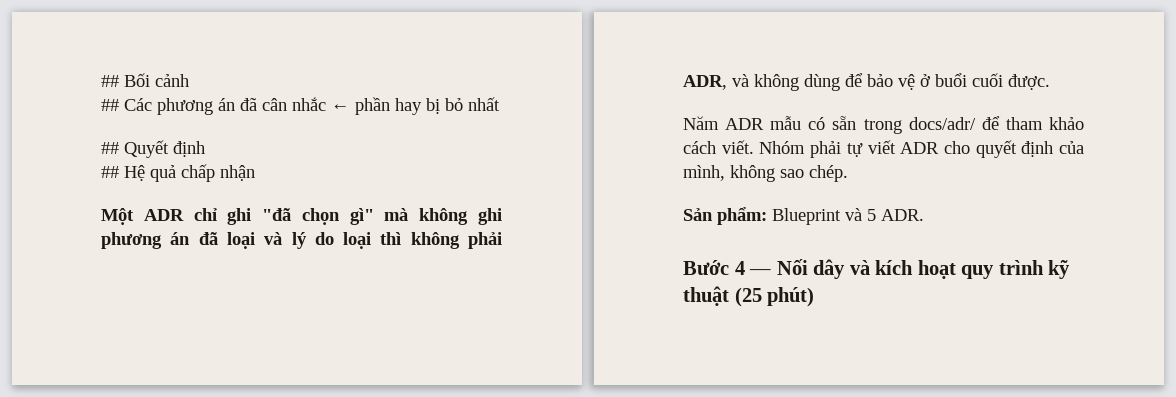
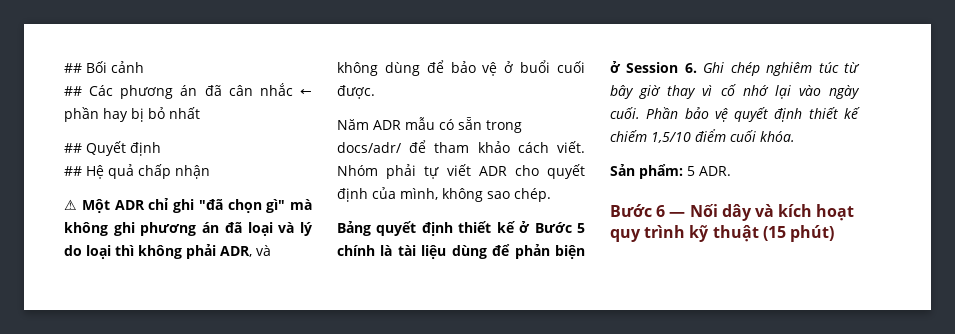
- Một ADR chỉ ghi "đã chọn gì" mà không ghi phương án đã loại và lý do loại thì không phải ADR, và không dùng để bảo vệ ở buổi cuối được.
+ ⚠ Một ADR chỉ ghi "đã chọn gì" mà không ghi phương án đã loại và lý do loại thì không phải ADR, và không dùng để bảo vệ ở buổi cuối được.
+ Bảng quyết định thiết kế ở Bước 5 chính là tài liệu dùng để phản biện ở Session 6. Ghi chép nghiêm túc từ bây giờ thay vì cố nhớ lại vào ngày cuối. Phần bảo vệ quyết định thiết kế chiếm 1,5/10 điểm cuối khóa.
- Sản phẩm: Blueprint và 5 ADR.
+ Sản phẩm: 5 ADR.
- Bước 4 — Nối dây và kích hoạt quy trình kỹ thuật (25 phút)
+ Bước 6 — Nối dây và kích hoạt quy trình kỹ thuật (15 phút)

